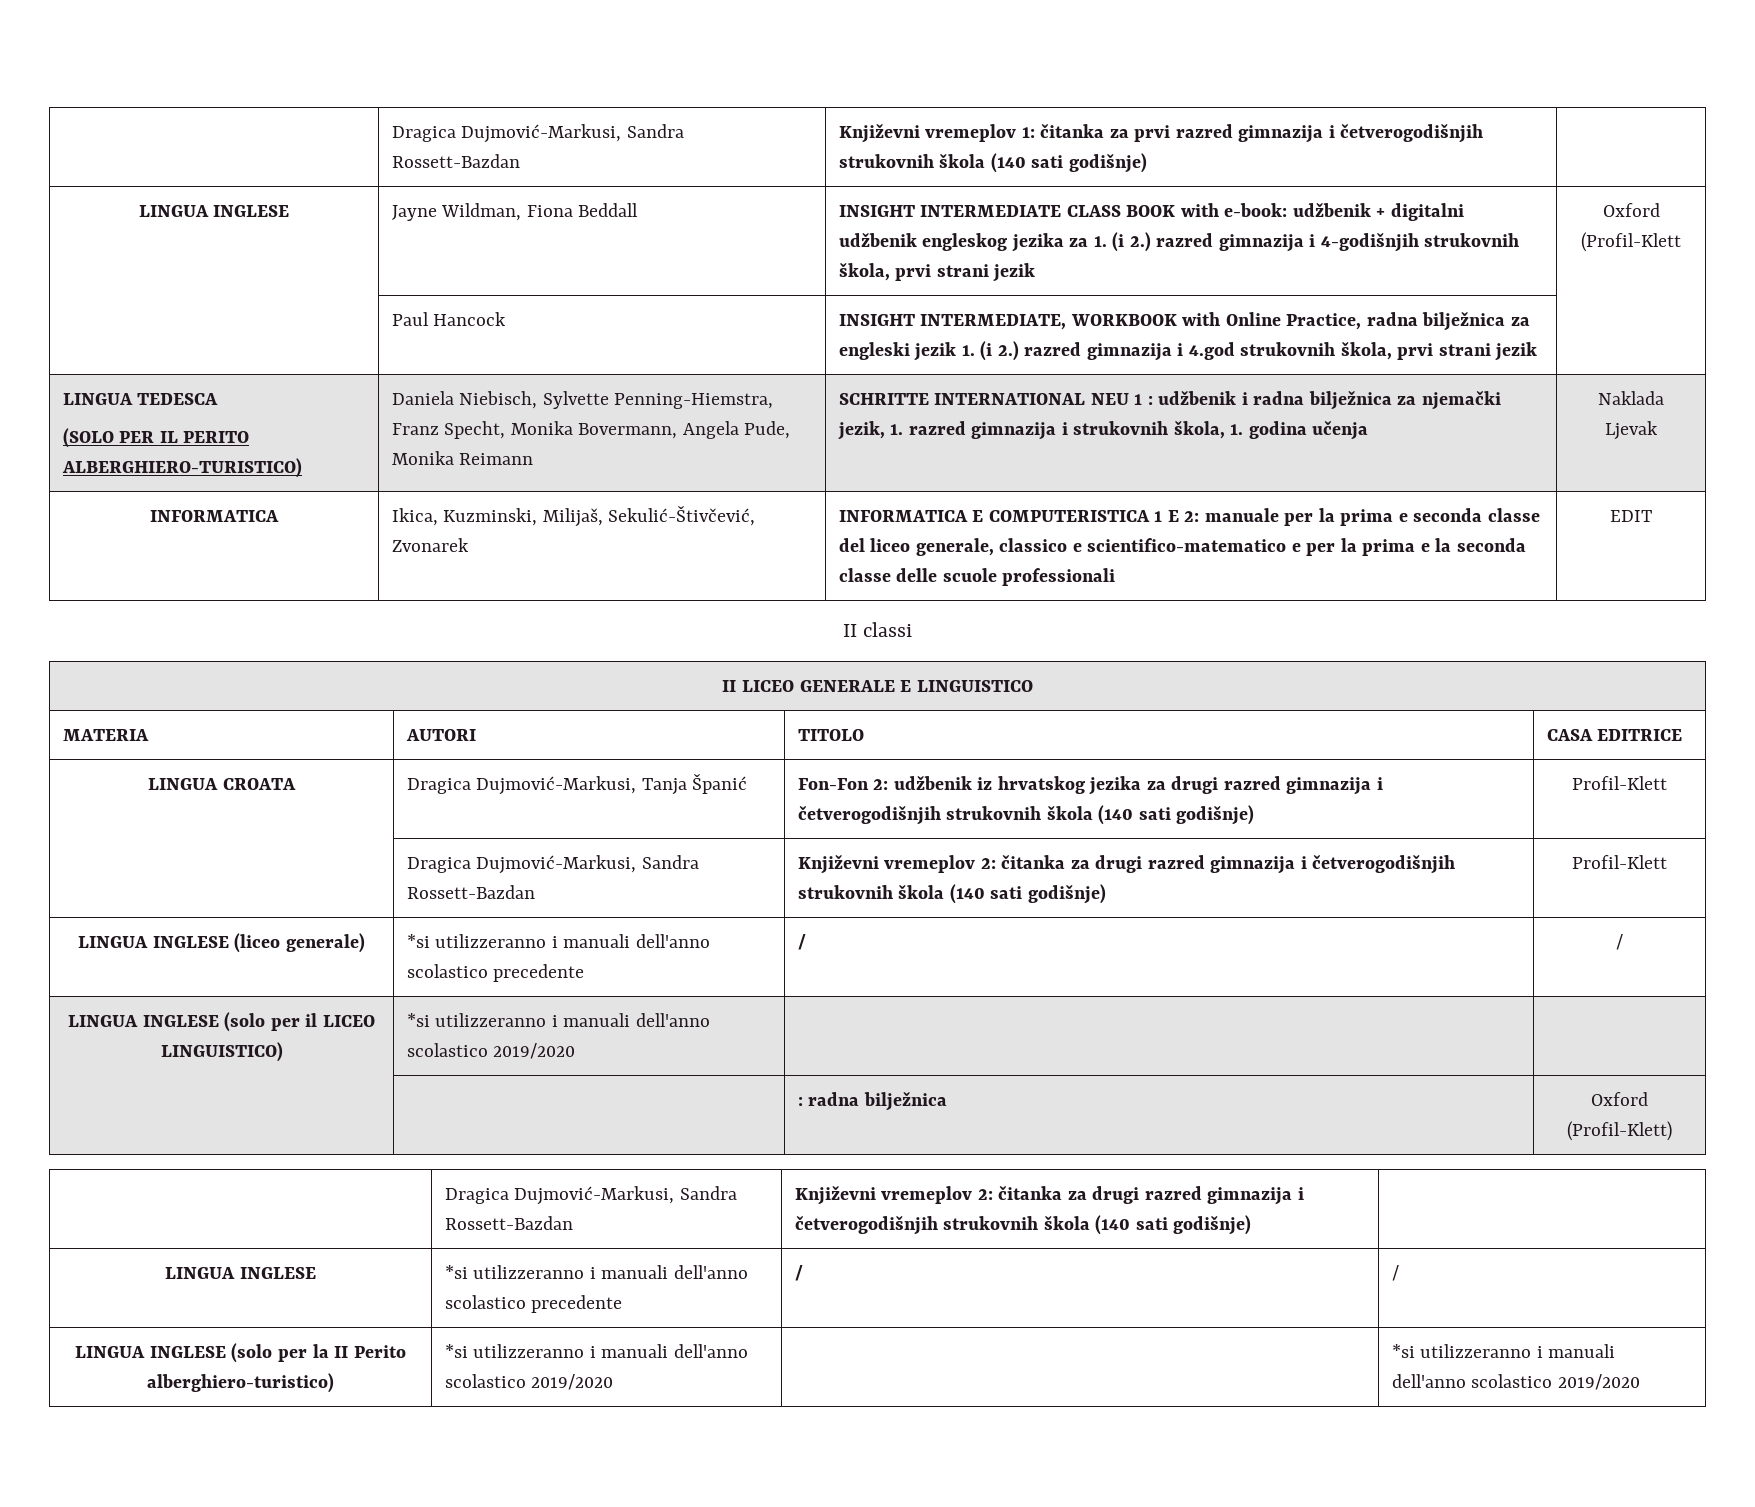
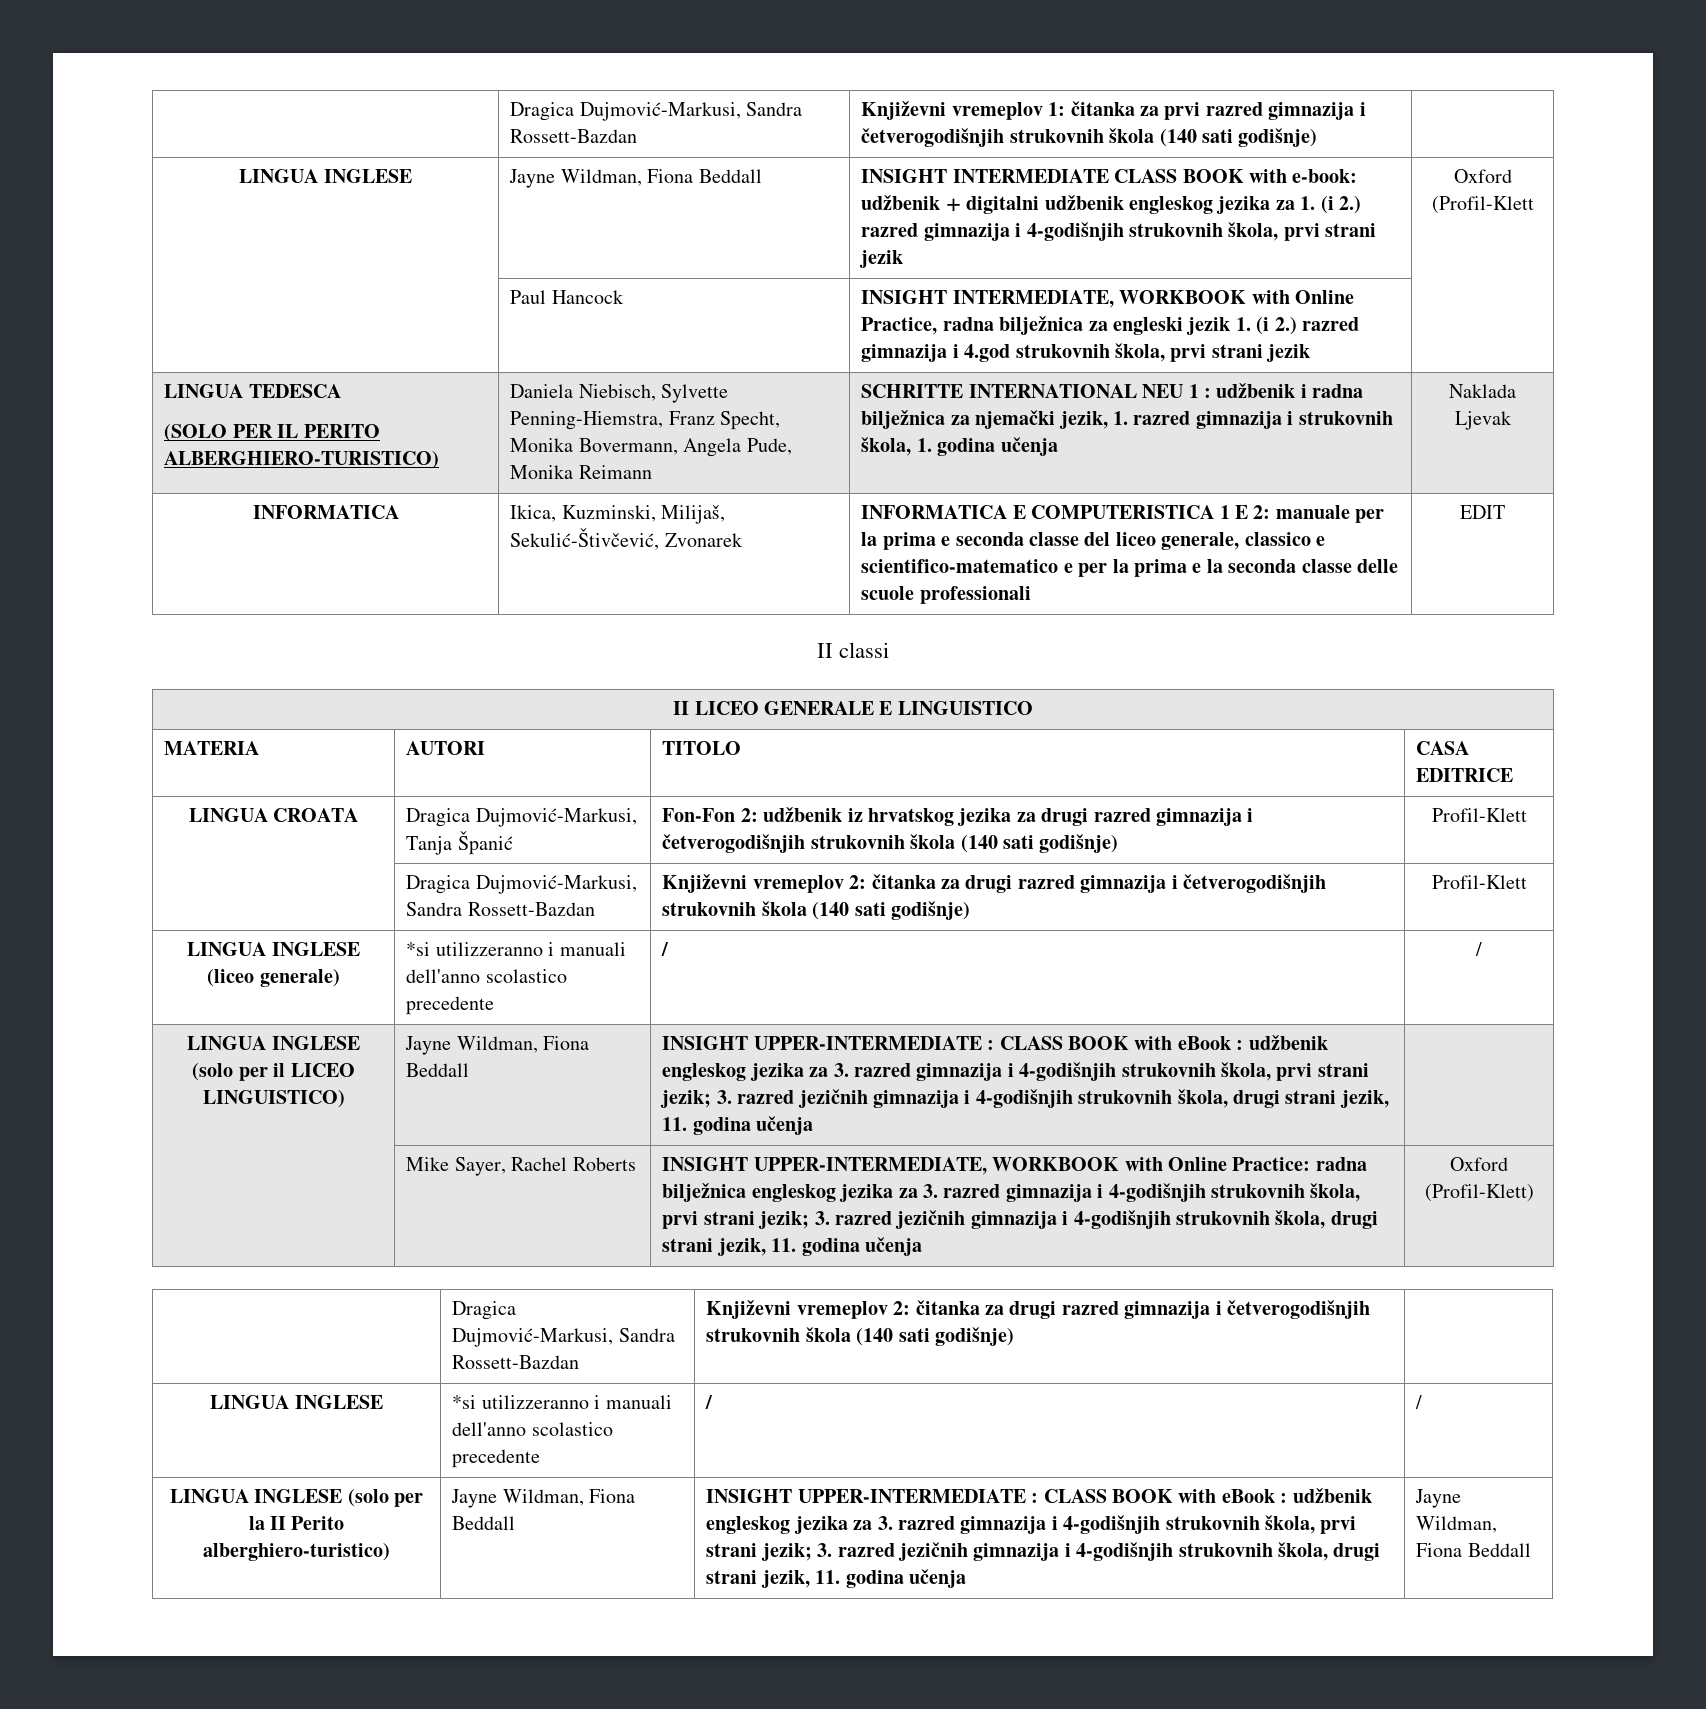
- LINGUA INGLESE (solo per il LICEO LINGUISTICO) | *si utilizzeranno i manuali dell'anno scolastico 2019/2020 | |
- | | : radna bilježnica | Oxford (Profil-Klett)
+ LINGUA INGLESE (solo per il LICEO LINGUISTICO) | Jayne Wildman, Fiona Beddall | INSIGHT UPPER-INTERMEDIATE : CLASS BOOK with eBook : udžbenik engleskog jezika za 3. razred gimnazija i 4-godišnjih strukovnih škola, prvi strani jezik; 3. razred jezičnih gimnazija i 4-godišnjih strukovnih škola, drugi strani jezik, 11. godina učenja |
+ | Mike Sayer, Rachel Roberts | INSIGHT UPPER-INTERMEDIATE, WORKBOOK with Online Practice: radna bilježnica engleskog jezika za 3. razred gimnazija i 4-godišnjih strukovnih škola, prvi strani jezik; 3. razred jezičnih gimnazija i 4-godišnjih strukovnih škola, drugi strani jezik, 11. godina učenja | Oxford (Profil-Klett)
- *si utilizzeranno i manuali dell'anno scolastico 2019/2020 | | *si utilizzeranno i manuali dell'anno scolastico 2019/2020
+ Jayne Wildman, Fiona Beddall | INSIGHT UPPER-INTERMEDIATE : CLASS BOOK with eBook : udžbenik engleskog jezika za 3. razred gimnazija i 4-godišnjih strukovnih škola, prvi strani jezik; 3. razred jezičnih gimnazija i 4-godišnjih strukovnih škola, drugi strani jezik, 11. godina učenja | Jayne Wildman, Fiona Beddall

